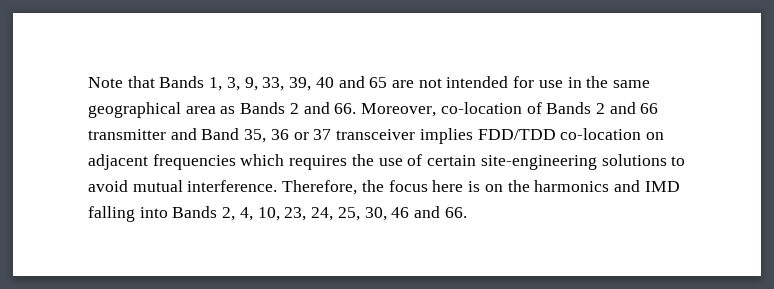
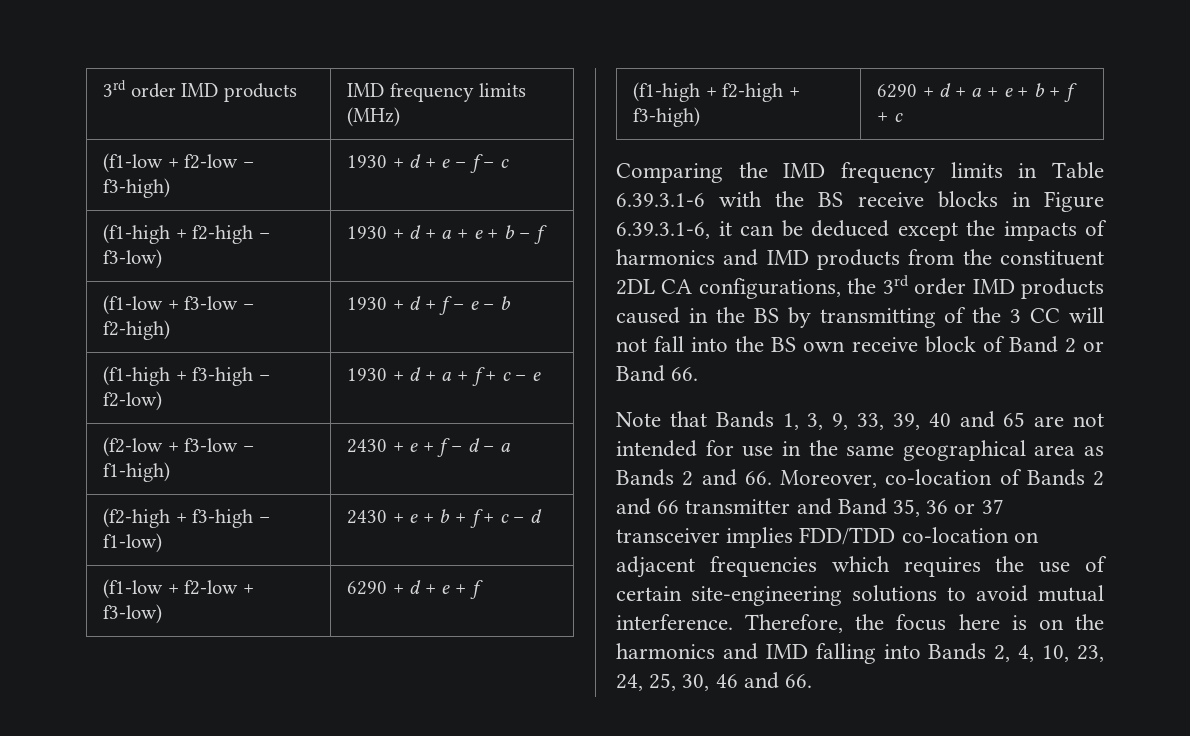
+ 3rd order IMD products | IMD frequency limits (MHz)
+ (f1-low + f2-low – f3-high) | 1930 + d + e – f – c
+ (f1-high + f2-high – f3-low) | 1930 + d + a + e + b – f
+ (f1-low + f3-low – f2-high) | 1930 + d + f – e – b
+ (f1-high + f3-high – f2-low) | 1930 + d + a + f + c – e
+ (f2-low + f3-low – f1-high) | 2430 + e + f – d – a
+ (f2-high + f3-high – f1-low) | 2430 + e + b + f + c – d
+ (f1-low + f2-low + f3-low) | 6290 + d + e + f
+ (f1-high + f2-high + f3-high) | 6290 + d + a + e + b + f + c
+ Comparing the IMD frequency limits in Table 6.39.3.1-6 with the BS receive blocks in Figure 6.39.3.1-6, it can be deduced except the impacts of harmonics and IMD products from the constituent 2DL CA configurations, the 3rd order IMD products caused in the BS by transmitting of the 3 CC will not fall into the BS own receive block of Band 2 or Band 66.

